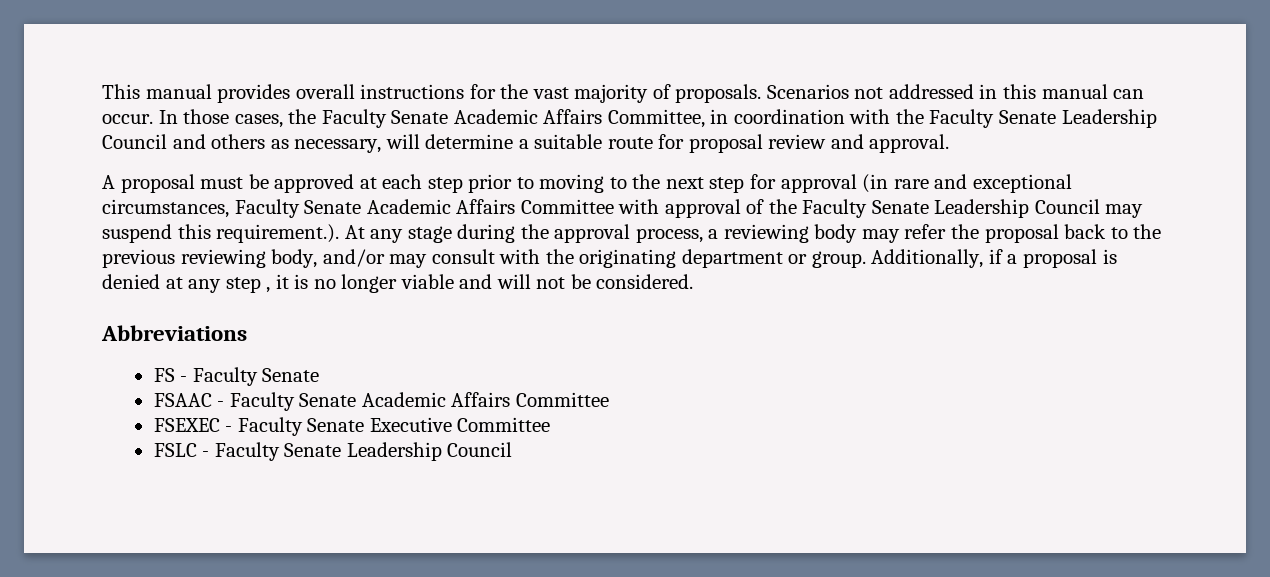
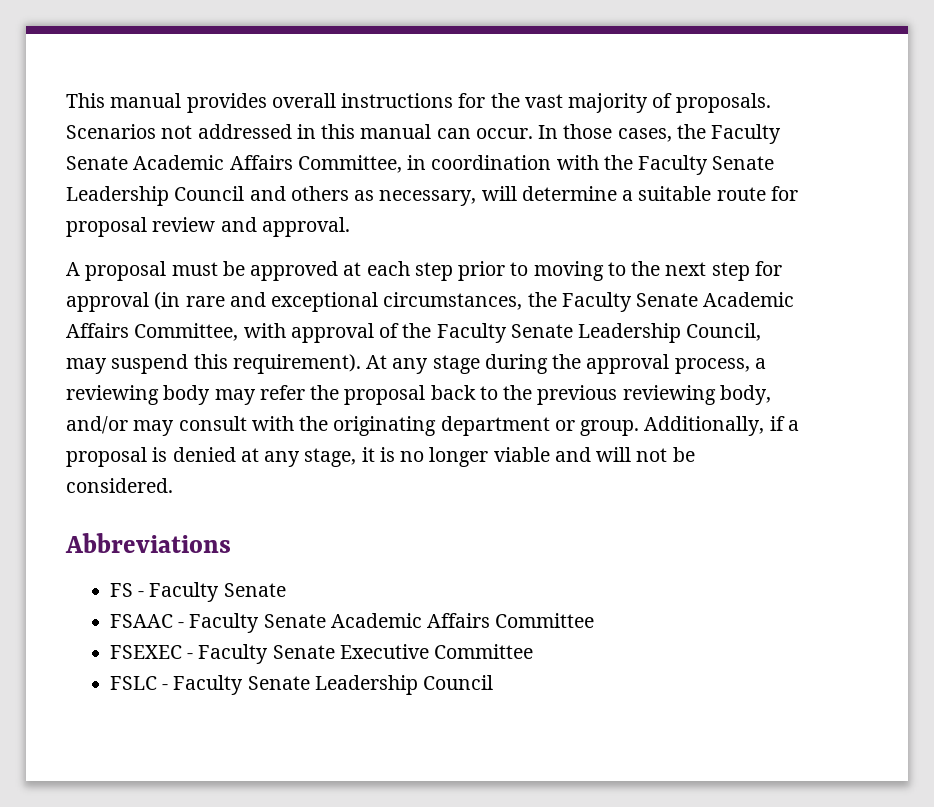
- A proposal must be approved at each step prior to moving to the next step for approval (in rare and exceptional circumstances, Faculty Senate Academic Affairs Committee with approval of the Faculty Senate Leadership Council may suspend this requirement.). At any stage during the approval process, a reviewing body may refer the proposal back to the previous reviewing body, and/or may consult with the originating department or group.
+ A proposal must be approved at each step prior to moving to the next step for approval (in rare and exceptional circumstances, the Faculty Senate Academic Affairs Committee, with approval of the Faculty Senate Leadership Council, may suspend this requirement). At any stage during the approval process, a reviewing body may refer the proposal back to the previous reviewing body, and/or may consult with the originating department or group.
- Additionally, if a proposal is denied at any step , it is no longer viable and will not be considered.
+ Additionally, if a proposal is denied at any stage, it is no longer viable and will not be considered.

